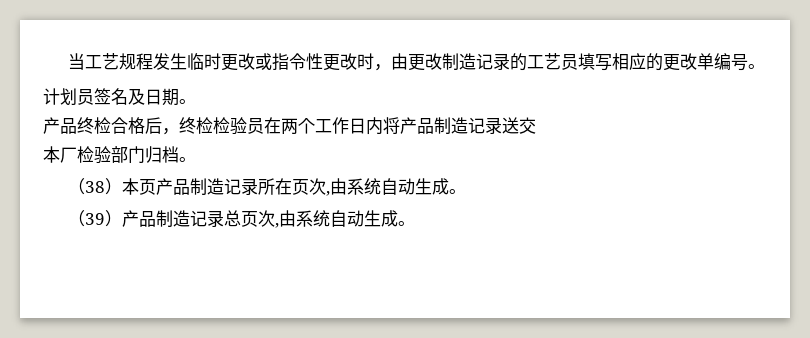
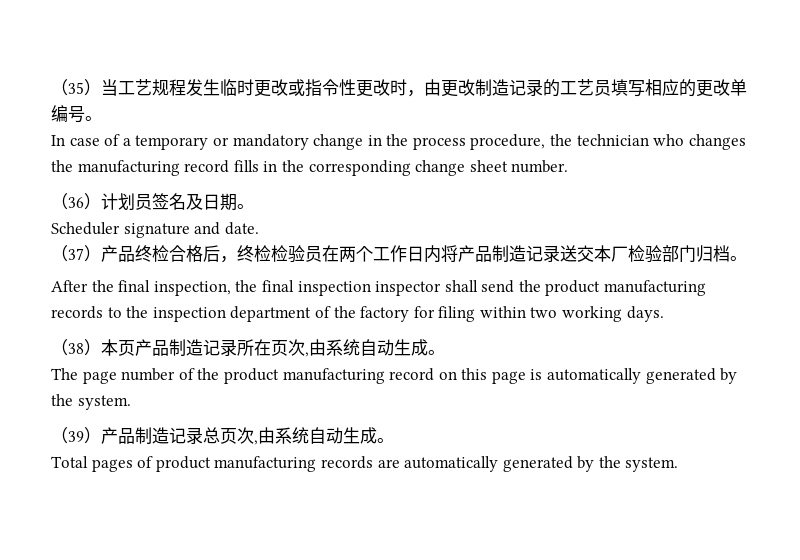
- 当工艺规程发生临时更改或指令性更改时，由更改制造记录的工艺员填写相应的更改单编号。
+ （35）当工艺规程发生临时更改或指令性更改时，由更改制造记录的工艺员填写相应的更改单编号。
- 计划员签名及日期。
+ In case of a temporary or mandatory change in the process procedure, the technician who changes the manufacturing record fills in the corresponding change sheet number.
+ （36）计划员签名及日期。
- 产品终检合格后，终检检验员在两个工作日内将产品制造记录送交
- 本厂检验部门归档。
+ Scheduler signature and date.
+ （37）产品终检合格后，终检检验员在两个工作日内将产品制造记录送交本厂检验部门归档。
+ After the final inspection, the final inspection inspector shall send the product manufacturing records to the inspection department of the factory for filing within two working days.
+ The page number of the product manufacturing record on this page is automatically generated by the system.
+ Total pages of product manufacturing records are automatically generated by the system.

